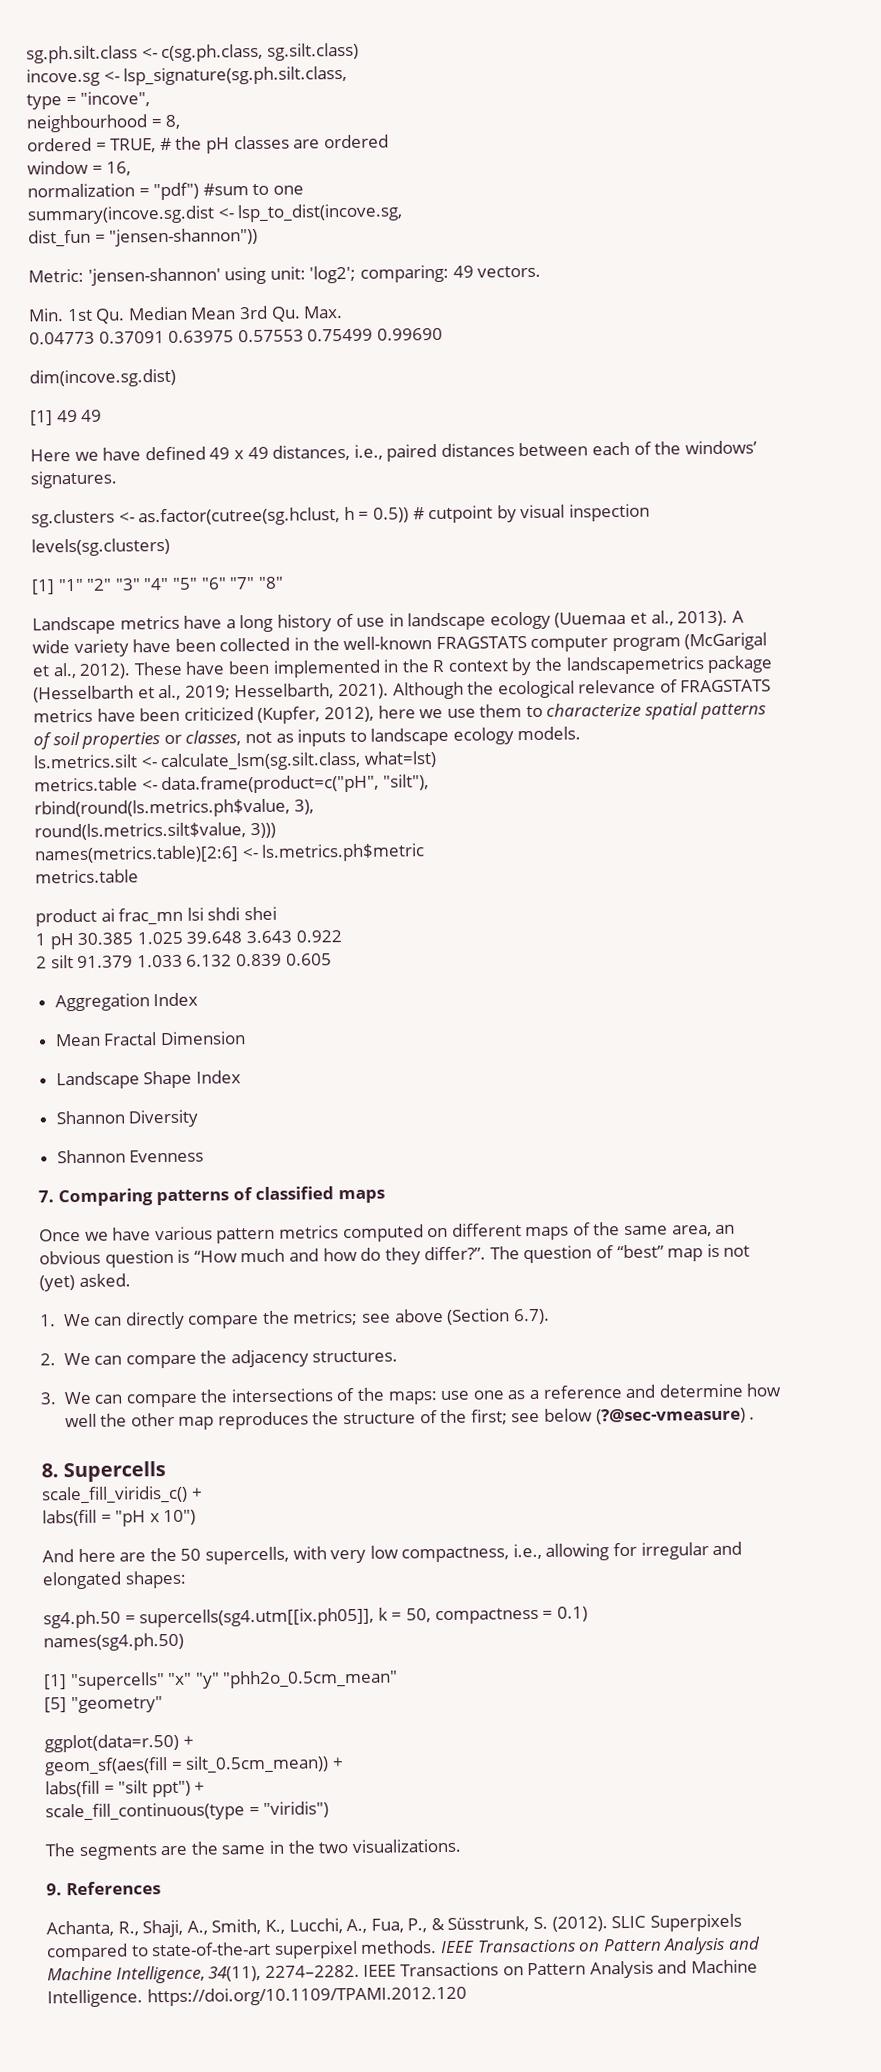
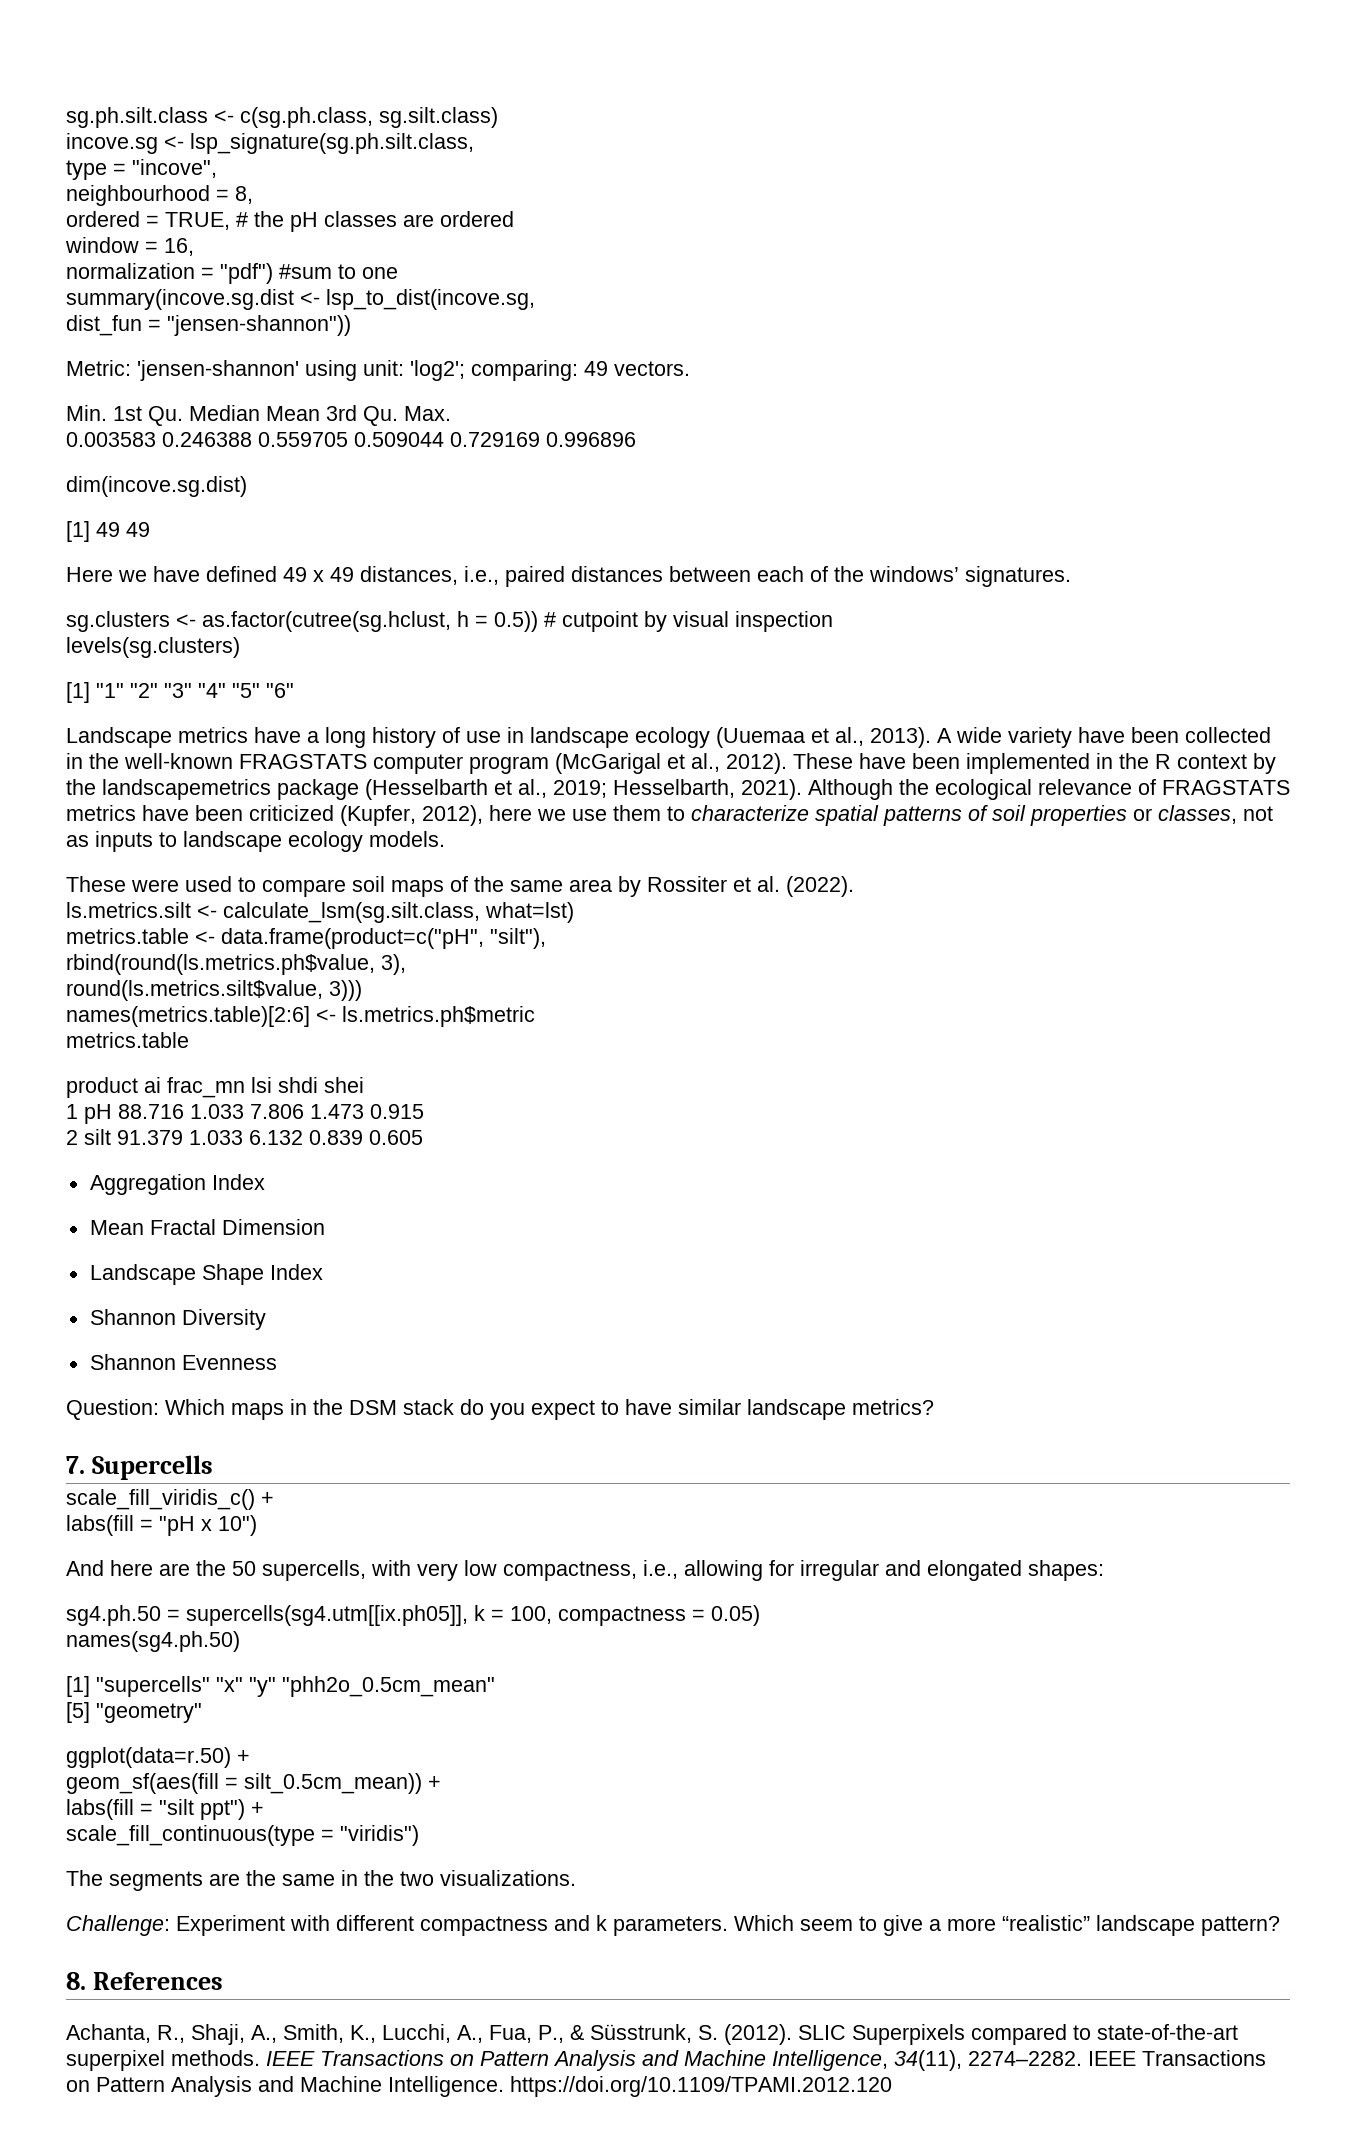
- 0.04773 0.37091 0.63975 0.57553 0.75499 0.99690
+ 0.003583 0.246388 0.559705 0.509044 0.729169 0.996896
- [1] "1" "2" "3" "4" "5" "6" "7" "8"
+ [1] "1" "2" "3" "4" "5" "6"
+ These were used to compare soil maps of the same area by Rossiter et al. (2022).
- 1 pH 30.385 1.025 39.648 3.643 0.922
+ 1 pH 88.716 1.033 7.806 1.473 0.915
- 7. Comparing patterns of classified maps
- Once we have various pattern metrics computed on different maps of the same area, an obvious question is “How much and how do they differ?”. The question of “best” map is not (yet) asked.
- 1. We can directly compare the metrics; see above (Section 6.7).
- 2. We can compare the adjacency structures.
- 3. We can compare the intersections of the maps: use one as a reference and determine how well the other map reproduces the structure of the first; see below (?@sec-vmeasure) .
- 8. Supercells
+ Question: Which maps in the DSM stack do you expect to have similar landscape metrics?
+ 7. Supercells
- sg4.ph.50 = supercells(sg4.utm[[ix.ph05]], k = 50, compactness = 0.1)
+ sg4.ph.50 = supercells(sg4.utm[[ix.ph05]], k = 100, compactness = 0.05)
- 9. References
+ Challenge: Experiment with different compactness and k parameters. Which seem to give a more “realistic” landscape pattern?
+ 8. References

